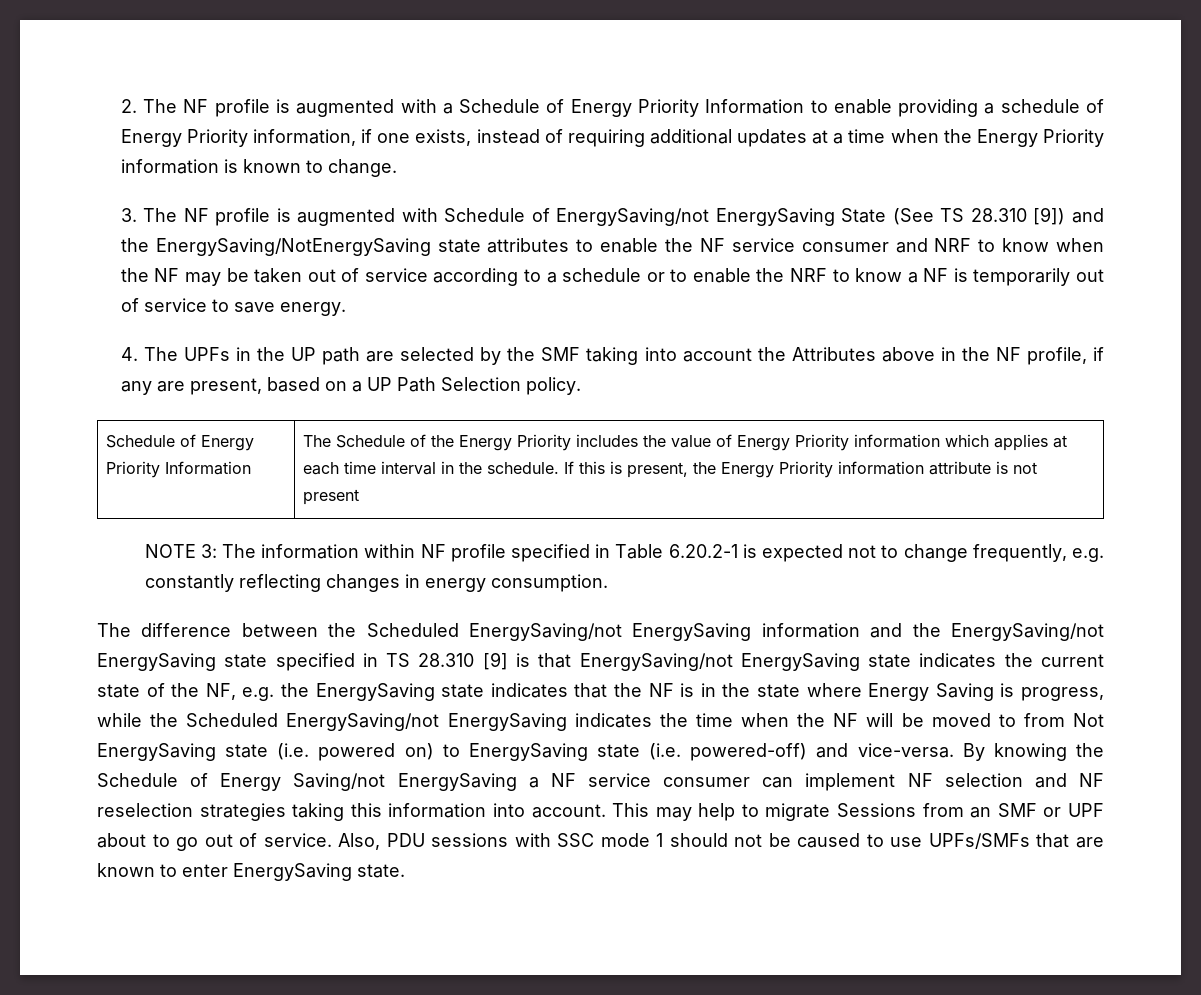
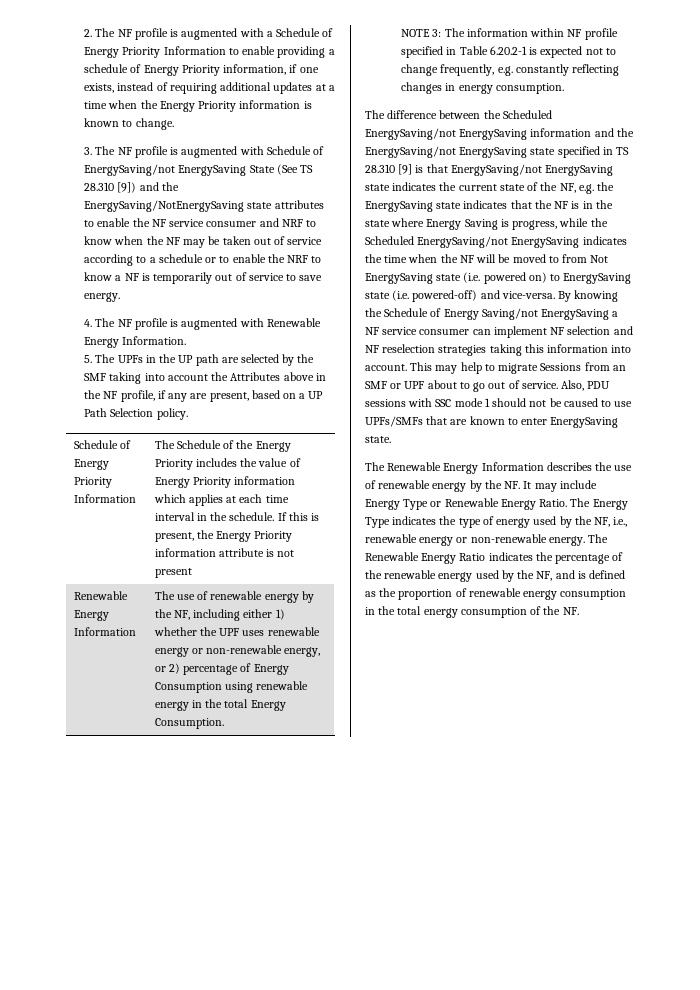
- 4. The UPFs in the UP path are selected by the SMF taking into account the Attributes above in the NF profile, if any are present, based on a UP Path Selection policy.
+ 4. The NF profile is augmented with Renewable Energy Information.
+ 5. The UPFs in the UP path are selected by the SMF taking into account the Attributes above in the NF profile, if any are present, based on a UP Path Selection policy.
+ Renewable Energy Information | The use of renewable energy by the NF, including either 1) whether the UPF uses renewable energy or non-renewable energy, or 2) percentage of Energy Consumption using renewable energy in the total Energy Consumption.
+ The Renewable Energy Information describes the use of renewable energy by the NF. It may include Energy Type or Renewable Energy Ratio. The Energy Type indicates the type of energy used by the NF, i.e., renewable energy or non-renewable energy. The Renewable Energy Ratio indicates the percentage of the renewable energy used by the NF, and is defined as the proportion of renewable energy consumption in the total energy consumption of the NF.

